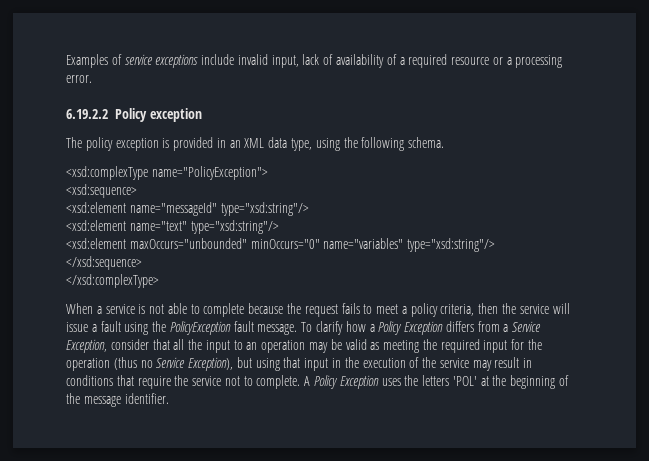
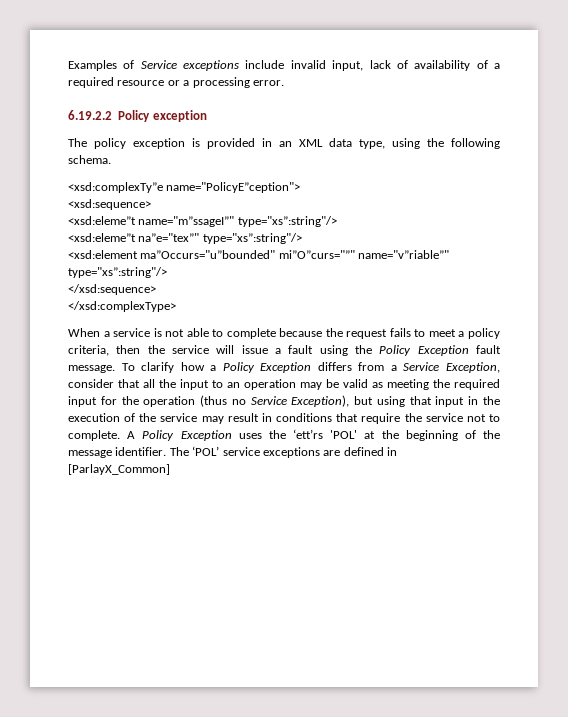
- Examples of service exceptions include invalid input, lack of availability of a required resource or a processing error.
+ Examples of Service exceptions include invalid input, lack of availability of a required resource or a processing error.
- <xsd:complexType name="PolicyException">
+ <xsd:complexTy”e name="PolicyE”ception">
- <xsd:element name="messageId" type="xsd:string"/>
- <xsd:element name="text" type="xsd:string"/>
- <xsd:element maxOccurs="unbounded" minOccurs="0" name="variables" type="xsd:string"/>
+ <xsd:eleme”t name="m”ssageI”" type="xs”:string"/>
+ <xsd:eleme”t na”e="tex”" type="xs”:string"/>
+ <xsd:element ma”Occurs="u”bounded" mi”O”curs="”" name="v”riable”" type="xs”:string"/>
- When a service is not able to complete because the request fails to meet a policy criteria, then the service will issue a fault using the PolicyException fault message.
+ When a service is not able to complete because the request fails to meet a policy criteria, then the service will issue a fault using the Policy Exception fault message.
- A Policy Exception uses the letters 'POL' at the beginning of the message identifier.
+ A Policy Exception uses the ‘ett’rs 'POL' at the beginning of the message identifier.
+ The ‘POL’ service exceptions are defined in [ParlayX_Common]

